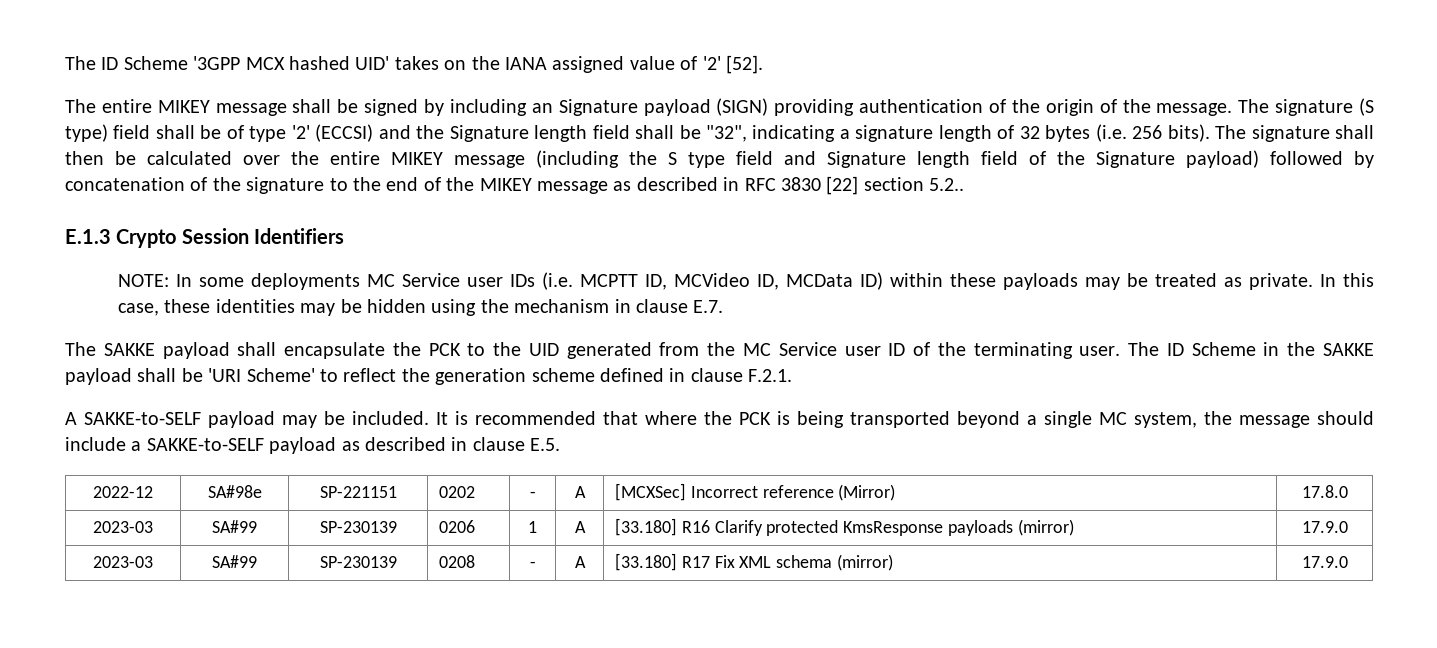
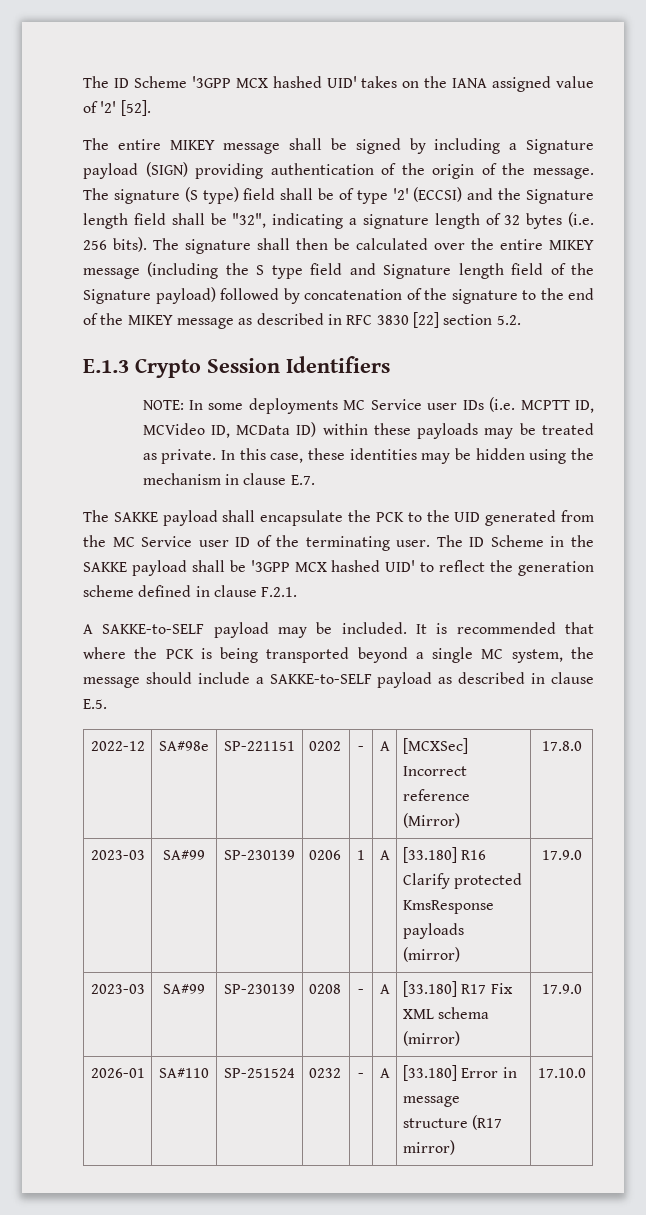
- The entire MIKEY message shall be signed by including an Signature payload (SIGN) providing authentication of the origin of the message.
+ The entire MIKEY message shall be signed by including a Signature payload (SIGN) providing authentication of the origin of the message.
- The signature shall then be calculated over the entire MIKEY message (including the S type field and Signature length field of the Signature payload) followed by concatenation of the signature to the end of the MIKEY message as described in RFC 3830 [22] section 5.2..
+ The signature shall then be calculated over the entire MIKEY message (including the S type field and Signature length field of the Signature payload) followed by concatenation of the signature to the end of the MIKEY message as described in RFC 3830 [22] section 5.2.
- The ID Scheme in the SAKKE payload shall be 'URI Scheme' to reflect the generation scheme defined in clause F.2.1.
+ The ID Scheme in the SAKKE payload shall be '3GPP MCX hashed UID' to reflect the generation scheme defined in clause F.2.1.
+ 2026-01 | SA#110 | SP-251524 | 0232 | - | A | [33.180] Error in message structure (R17 mirror) | 17.10.0

